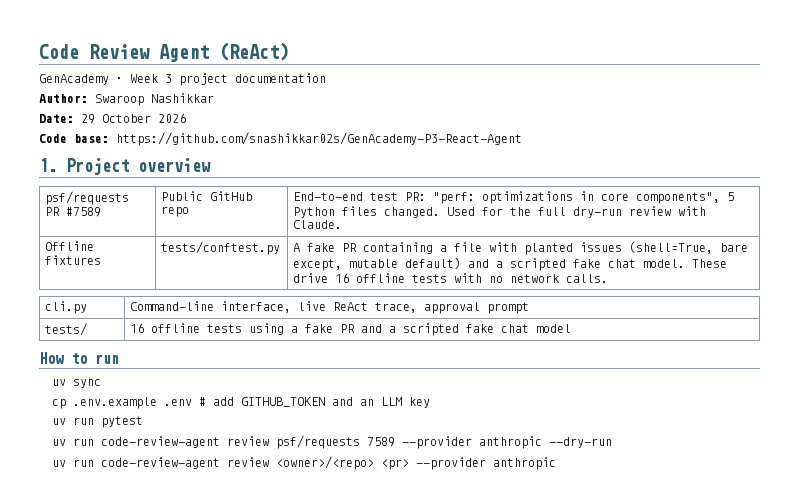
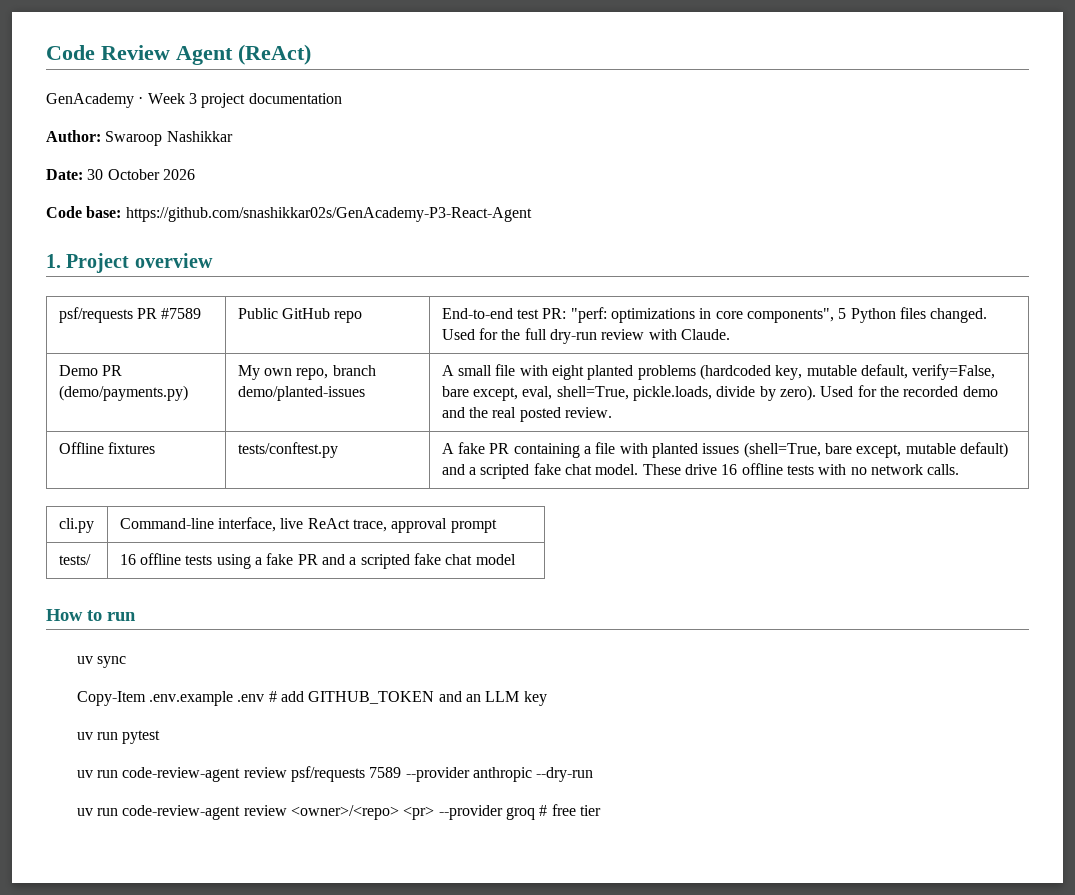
- Date: 29 October 2026
+ Date: 30 October 2026
+ Demo PR (demo/payments.py) | My own repo, branch demo/planted-issues | A small file with eight planted problems (hardcoded key, mutable default, verify=False, bare except, eval, shell=True, pickle.loads, divide by zero). Used for the recorded demo and the real posted review.
- cp .env.example .env # add GITHUB_TOKEN and an LLM key
+ Copy-Item .env.example .env # add GITHUB_TOKEN and an LLM key
- uv run code-review-agent review <owner>/<repo> <pr> --provider anthropic
+ uv run code-review-agent review <owner>/<repo> <pr> --provider groq # free tier

